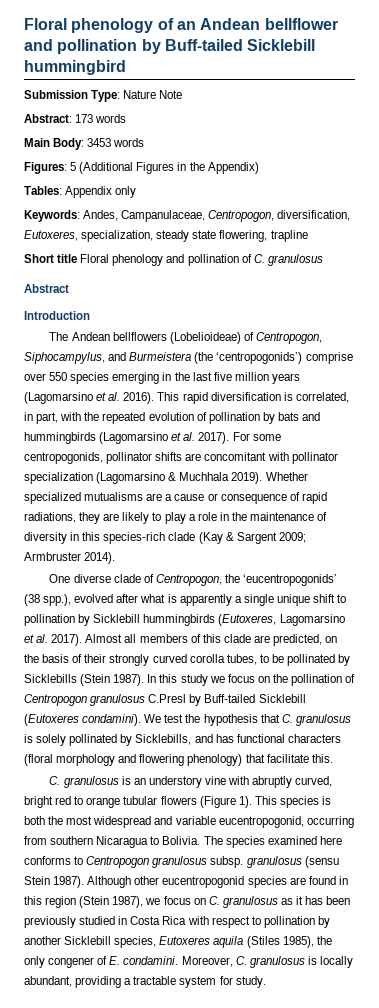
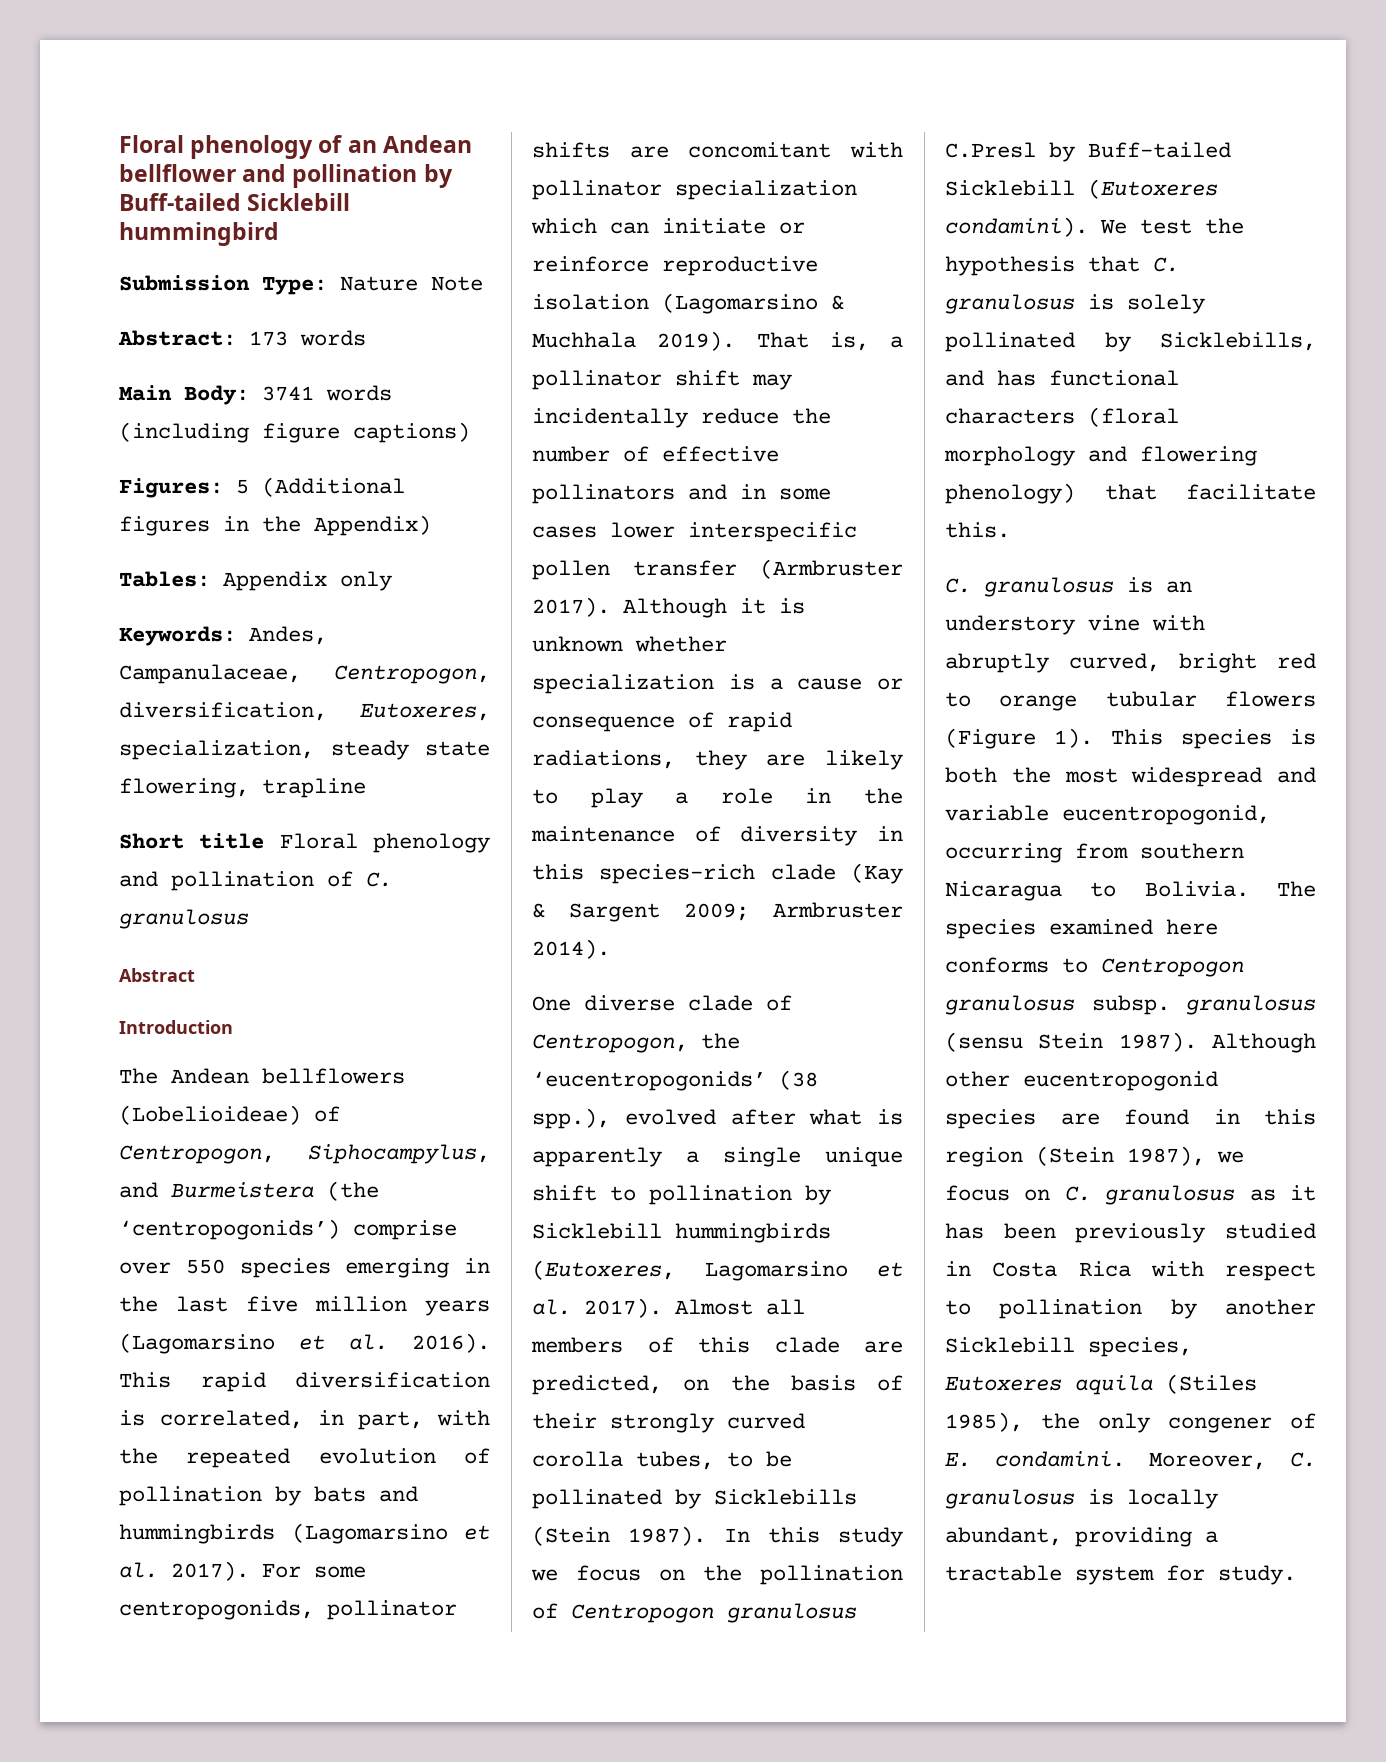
- Main Body: 3453 words
+ Main Body: 3741 words (including figure captions)
- Figures: 5 (Additional Figures in the Appendix)
+ Figures: 5 (Additional figures in the Appendix)
- For some centropogonids, pollinator shifts are concomitant with pollinator specialization (Lagomarsino & Muchhala 2019). Whether specialized mutualisms are a cause or consequence of rapid radiations, they are likely to play a role in the maintenance of diversity in this species-rich clade (Kay & Sargent 2009; Armbruster 2014).
+ For some centropogonids, pollinator shifts are concomitant with pollinator specialization which can initiate or reinforce reproductive isolation (Lagomarsino & Muchhala 2019). That is, a pollinator shift may incidentally reduce the number of effective pollinators and in some cases lower interspecific pollen transfer (Armbruster 2017). Although it is unknown whether specialization is a cause or consequence of rapid radiations, they are likely to play a role in the maintenance of diversity in this species-rich clade (Kay & Sargent 2009; Armbruster 2014).

